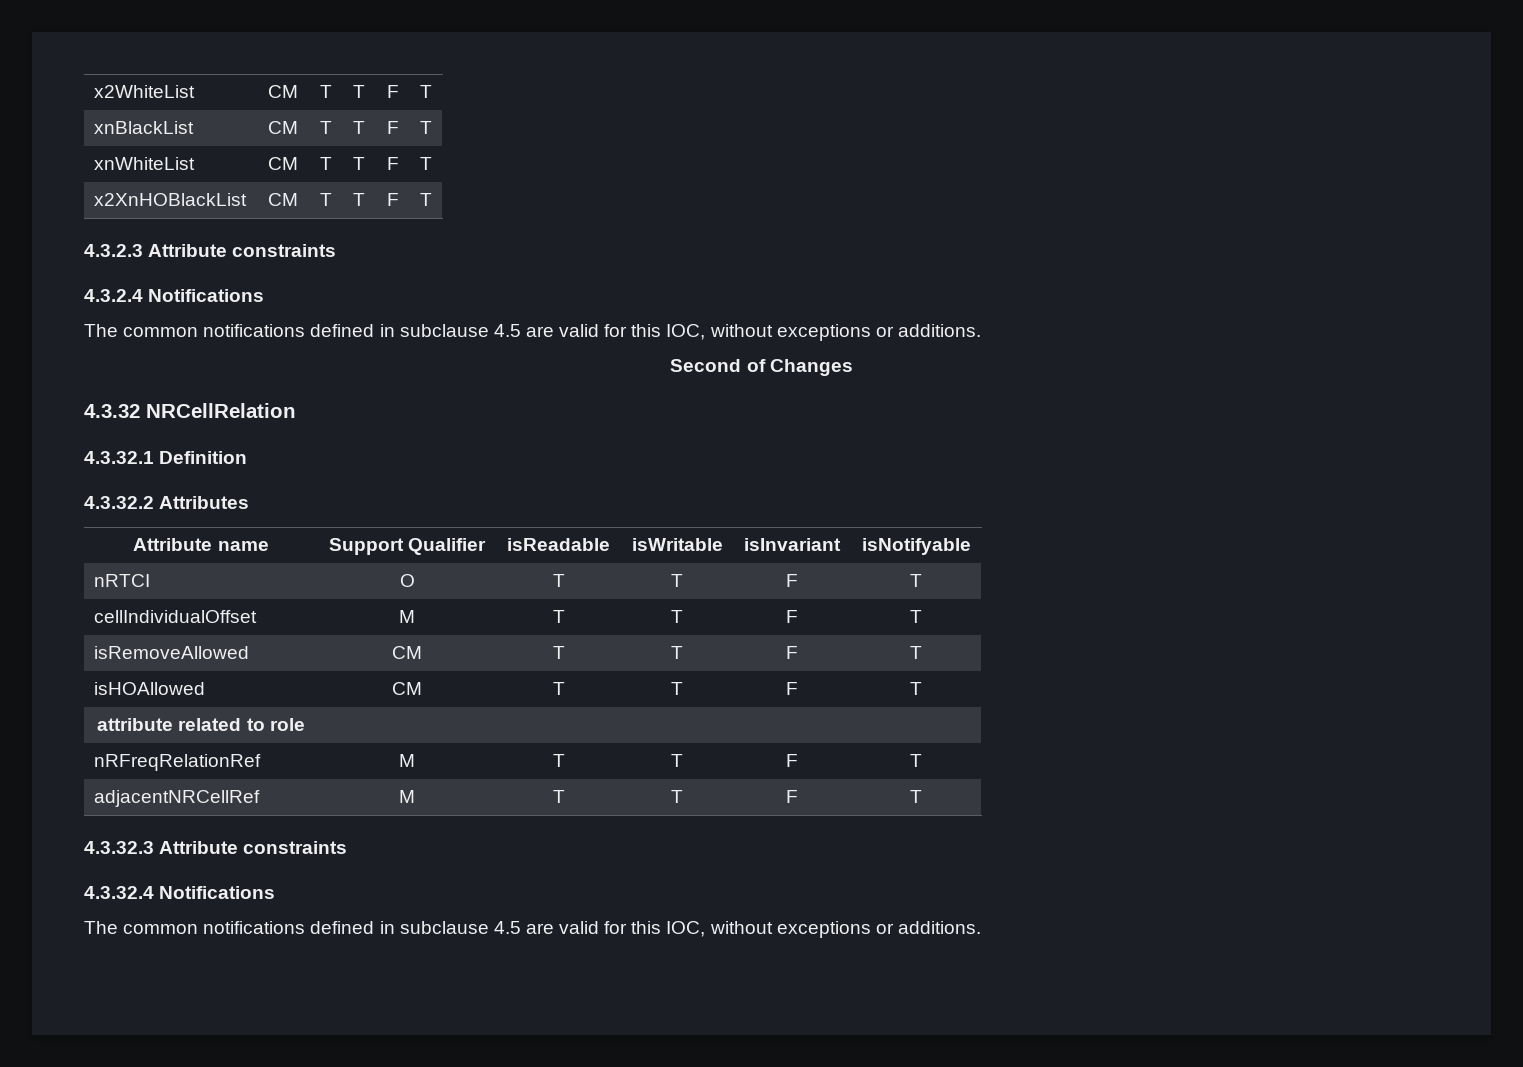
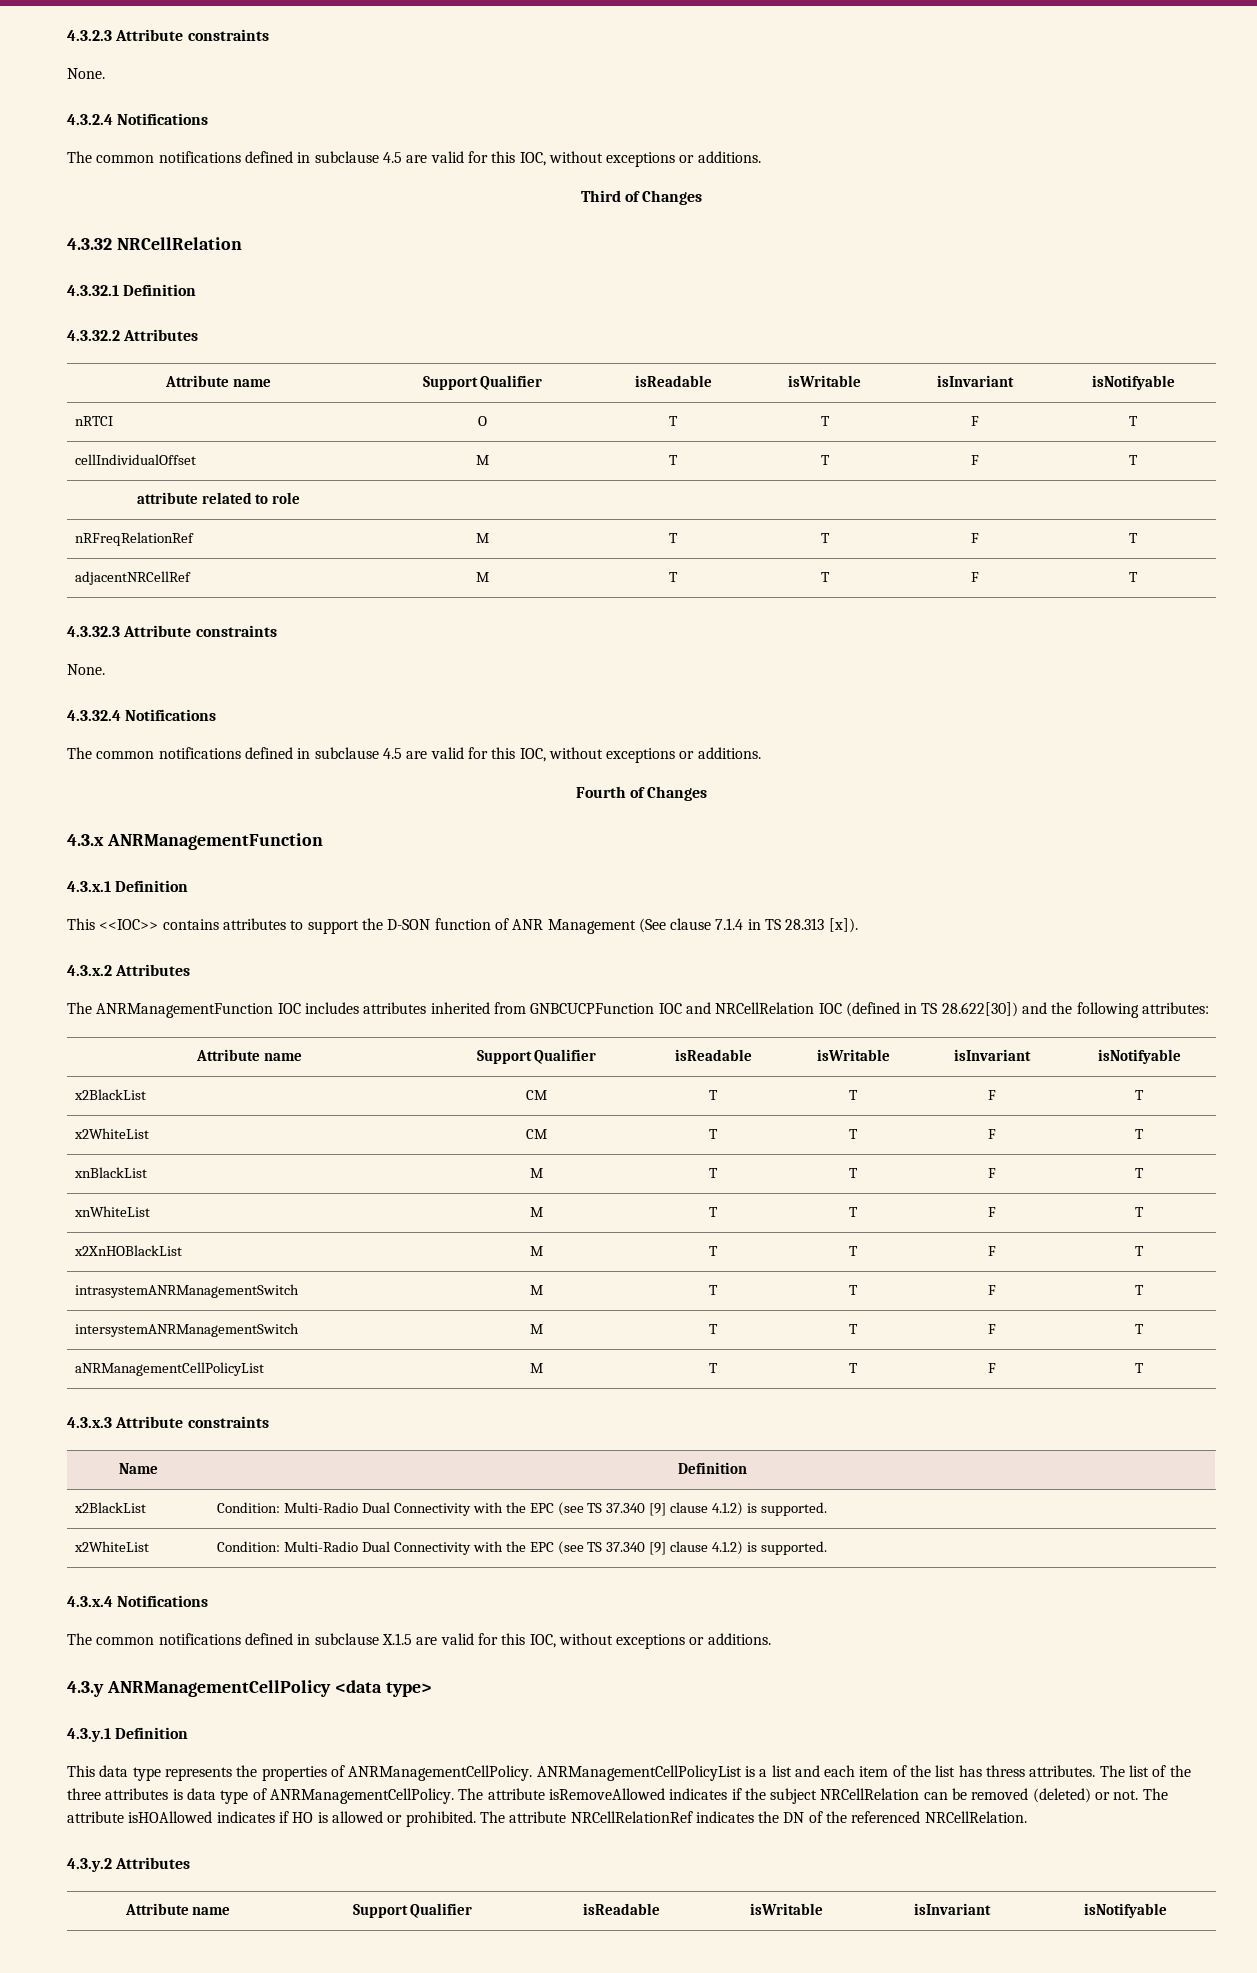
- x2WhiteList | CM | T | T | F | T
- xnBlackList | CM | T | T | F | T
- xnWhiteList | CM | T | T | F | T
- x2XnHOBlackList | CM | T | T | F | T
  4.3.2.3 Attribute constraints
+ None.
- Second of Changes
+ Third of Changes
- isRemoveAllowed | CM | T | T | F | T
- isHOAllowed | CM | T | T | F | T
  4.3.32.3 Attribute constraints
+ None.
+ Fourth of Changes
+ 4.3.x ANRManagementFunction
+ 4.3.x.1 Definition
+ This <<IOC>> contains attributes to support the D-SON function of ANR Management (See clause 7.1.4 in TS 28.313 [x]).
+ 4.3.x.2 Attributes
+ The ANRManagementFunction IOC includes attributes inherited from GNBCUCPFunction IOC and NRCellRelation IOC (defined in TS 28.622[30]) and the following attributes:
+ Attribute name | Support Qualifier | isReadable | isWritable | isInvariant | isNotifyable
+ x2BlackList | CM | T | T | F | T
+ x2WhiteList | CM | T | T | F | T
+ xnBlackList | M | T | T | F | T
+ xnWhiteList | M | T | T | F | T
+ x2XnHOBlackList | M | T | T | F | T
+ intrasystemANRManagementSwitch | M | T | T | F | T
+ intersystemANRManagementSwitch | M | T | T | F | T
+ aNRManagementCellPolicyList | M | T | T | F | T
+ 4.3.x.3 Attribute constraints
+ Name | Definition
+ x2BlackList | Condition: Multi-Radio Dual Connectivity with the EPC (see TS 37.340 [9] clause 4.1.2) is supported.
+ x2WhiteList | Condition: Multi-Radio Dual Connectivity with the EPC (see TS 37.340 [9] clause 4.1.2) is supported.
+ 4.3.x.4 Notifications
+ The common notifications defined in subclause X.1.5 are valid for this IOC, without exceptions or additions.
+ 4.3.y ANRManagementCellPolicy <data type>
+ 4.3.y.1 Definition
+ This data type represents the properties of ANRManagementCellPolicy. ANRManagementCellPolicyList is a list and each item of the list has thress attributes. The list of the three attributes is data type of ANRManagementCellPolicy. The attribute isRemoveAllowed indicates if the subject NRCellRelation can be removed (deleted) or not. The attribute isHOAllowed indicates if HO is allowed or prohibited. The attribute NRCellRelationRef indicates the DN of the referenced NRCellRelation.
+ 4.3.y.2 Attributes
+ Attribute name | Support Qualifier | isReadable | isWritable | isInvariant | isNotifyable

